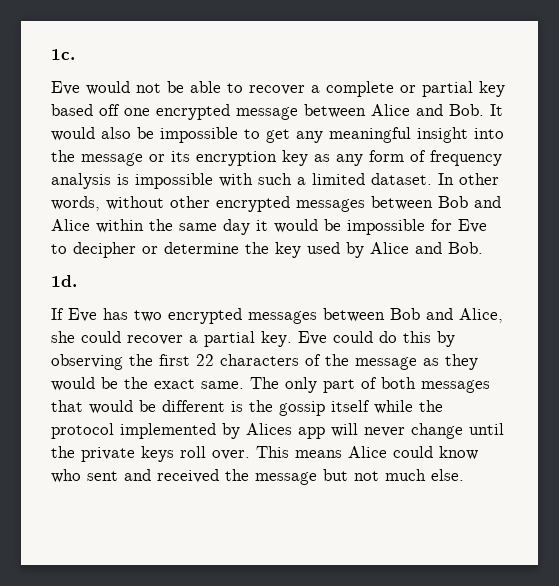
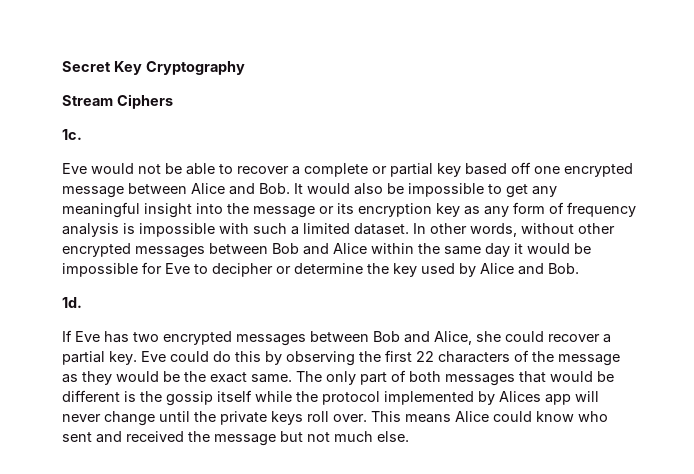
+ Secret Key Cryptography
+ Stream Ciphers

